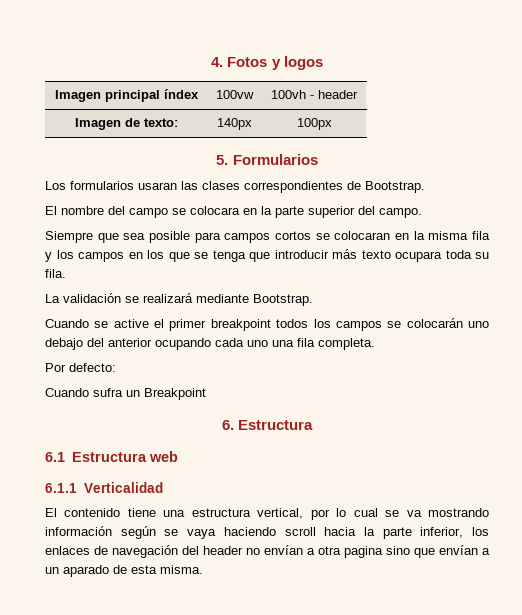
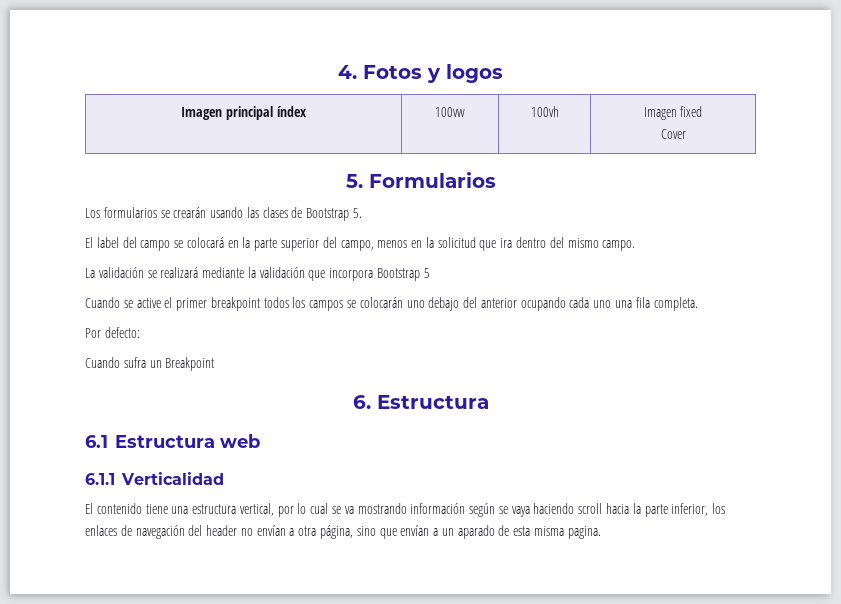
- Imagen principal índex | 100vw | 100vh - header
- Imagen de texto: | 140px | 100px
+ Imagen principal índex | 100vw | 100vh | Imagen fixed
+ Cover
  5. Formularios
- Los formularios usaran las clases correspondientes de Bootstrap.
- El nombre del campo se colocara en la parte superior del campo.
- Siempre que sea posible para campos cortos se colocaran en la misma fila y los campos en los que se tenga que introducir más texto ocupara toda su fila.
+ Los formularios se crearán usando las clases de Bootstrap 5.
+ El label del campo se colocará en la parte superior del campo, menos en la solicitud que ira dentro del mismo campo.
- La validación se realizará mediante Bootstrap.
+ La validación se realizará mediante la validación que incorpora Bootstrap 5
- El contenido tiene una estructura vertical, por lo cual se va mostrando información según se vaya haciendo scroll hacia la parte inferior, los enlaces de navegación del header no envían a otra pagina sino que envían a un aparado de esta misma.
+ El contenido tiene una estructura vertical, por lo cual se va mostrando información según se vaya haciendo scroll hacia la parte inferior, los enlaces de navegación del header no envían a otra página, sino que envían a un aparado de esta misma pagina.

